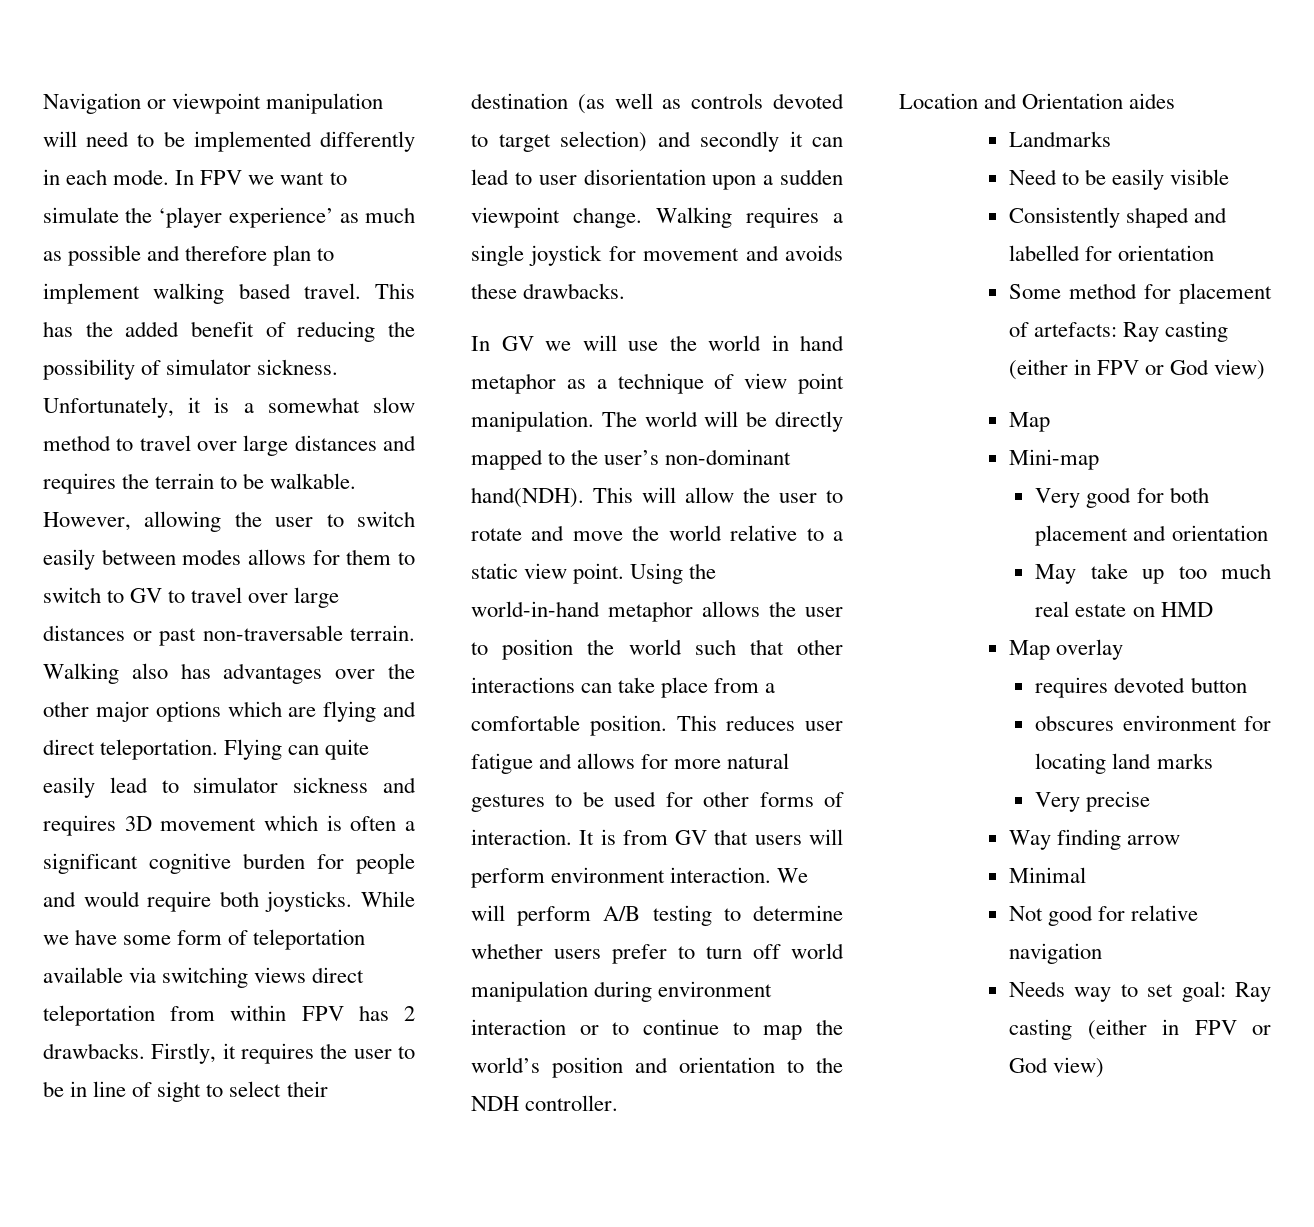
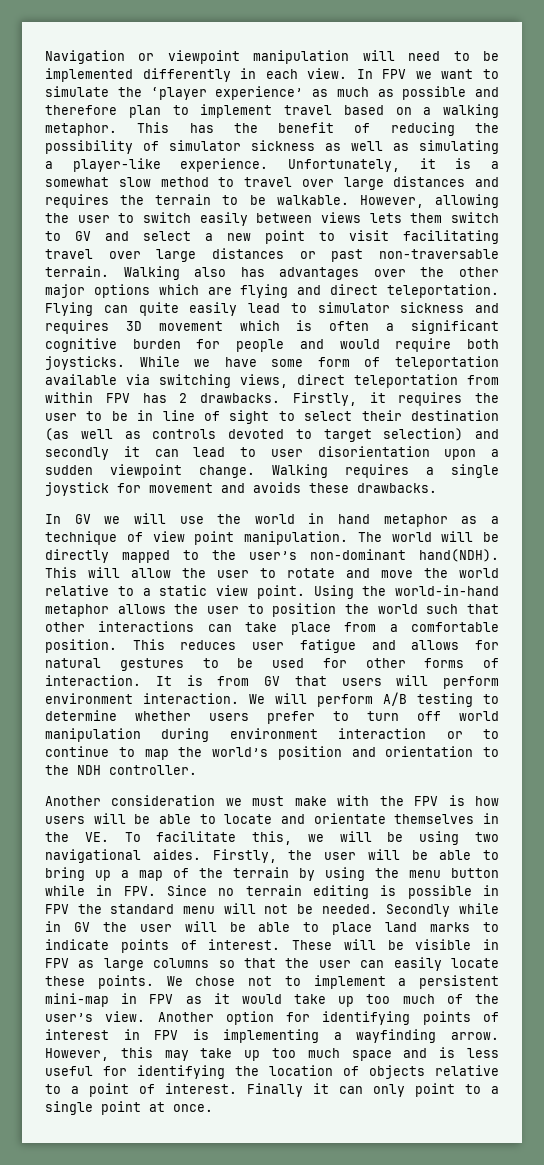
- Navigation or viewpoint manipulation will need to be implemented differently in each mode.
+ Navigation or viewpoint manipulation will need to be implemented differently in each view.
- In FPV we want to simulate the ‘player experience’ as much as possible and therefore plan to implement walking based travel.
+ In FPV we want to simulate the ‘player experience’ as much as possible and therefore plan to implement travel based on a walking metaphor.
- This has the added benefit of reducing the possibility of simulator sickness.
+ This has the benefit of reducing the possibility of simulator sickness as well as simulating a player-like experience.
- However, allowing the user to switch easily between modes allows for them to switch to GV to travel over large distances or past non-traversable terrain.
+ However, allowing the user to switch easily between views lets them switch to GV and select a new point to visit facilitating travel over large distances or past non-traversable terrain.
- While we have some form of teleportation available via switching views direct teleportation from within FPV has 2 drawbacks.
+ While we have some form of teleportation available via switching views, direct teleportation from within FPV has 2 drawbacks.
- This reduces user fatigue and allows for more natural gestures to be used for other forms of interaction.
+ This reduces user fatigue and allows for natural gestures to be used for other forms of interaction.
- Location and Orientation aides
- Landmarks
- Need to be easily visible
- Consistently shaped and labelled for orientation
- Some method for placement of artefacts: Ray casting (either in FPV or God view)
- Map
- Mini-map
- Very good for both placement and orientation
- May take up too much real estate on HMD
- Map overlay
- requires devoted button
- obscures environment for locating land marks
- Very precise
- Way finding arrow
- Minimal
- Not good for relative navigation
- Needs way to set goal: Ray casting (either in FPV or God view)
+ Another consideration we must make with the FPV is how users will be able to locate and orientate themselves in the VE. To facilitate this, we will be using two navigational aides. Firstly, the user will be able to bring up a map of the terrain by using the menu button while in FPV. Since no terrain editing is possible in FPV the standard menu will not be needed. Secondly while in GV the user will be able to place land marks to indicate points of interest. These will be visible in FPV as large columns so that the user can easily locate these points. We chose not to implement a persistent mini-map in FPV as it would take up too much of the user’s view. Another option for identifying points of interest in FPV is implementing a wayfinding arrow. However, this may take up too much space and is less useful for identifying the location of objects relative to a point of interest. Finally it can only point to a single point at once.

